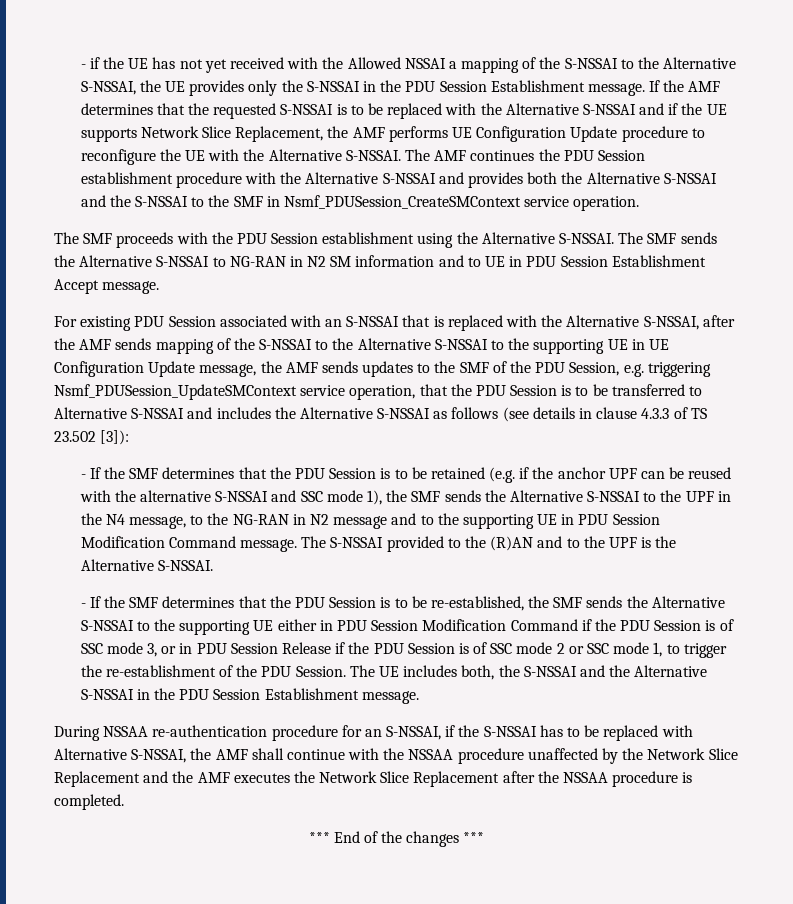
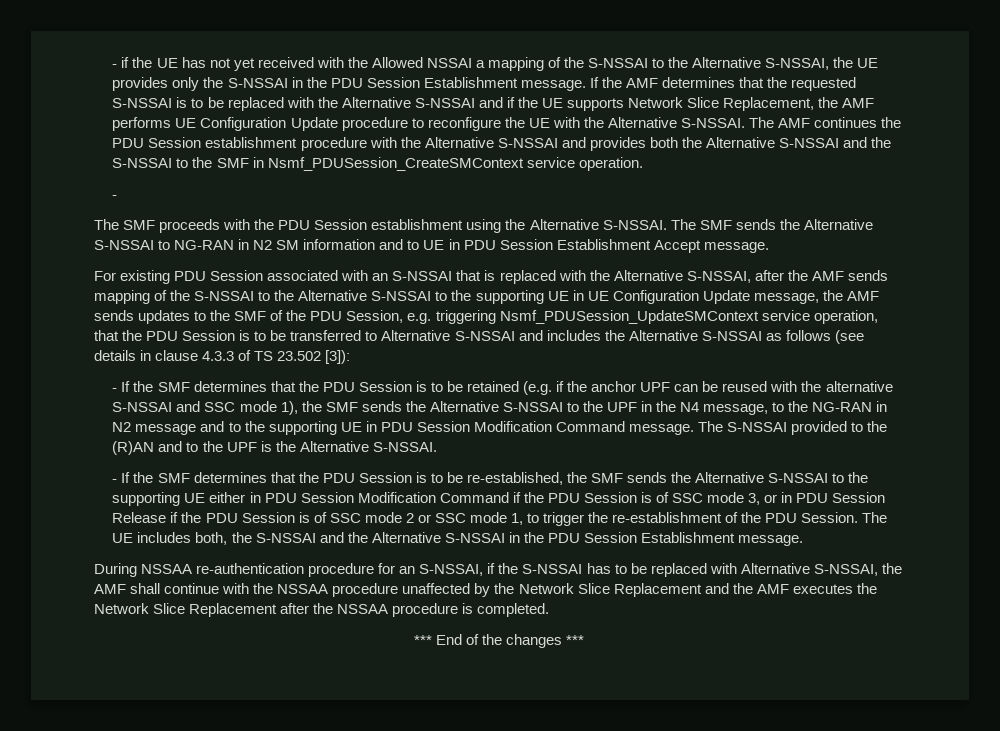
  The AMF continues the PDU Session establishment procedure with the Alternative S-NSSAI and provides both the Alternative S-NSSAI and the S-NSSAI to the SMF in Nsmf_PDUSession_CreateSMContext service operation.
+ -

